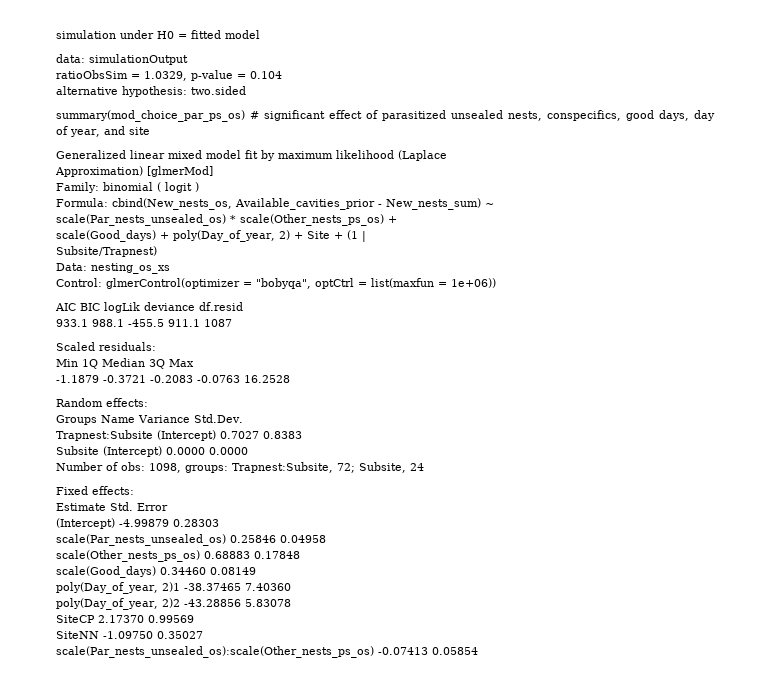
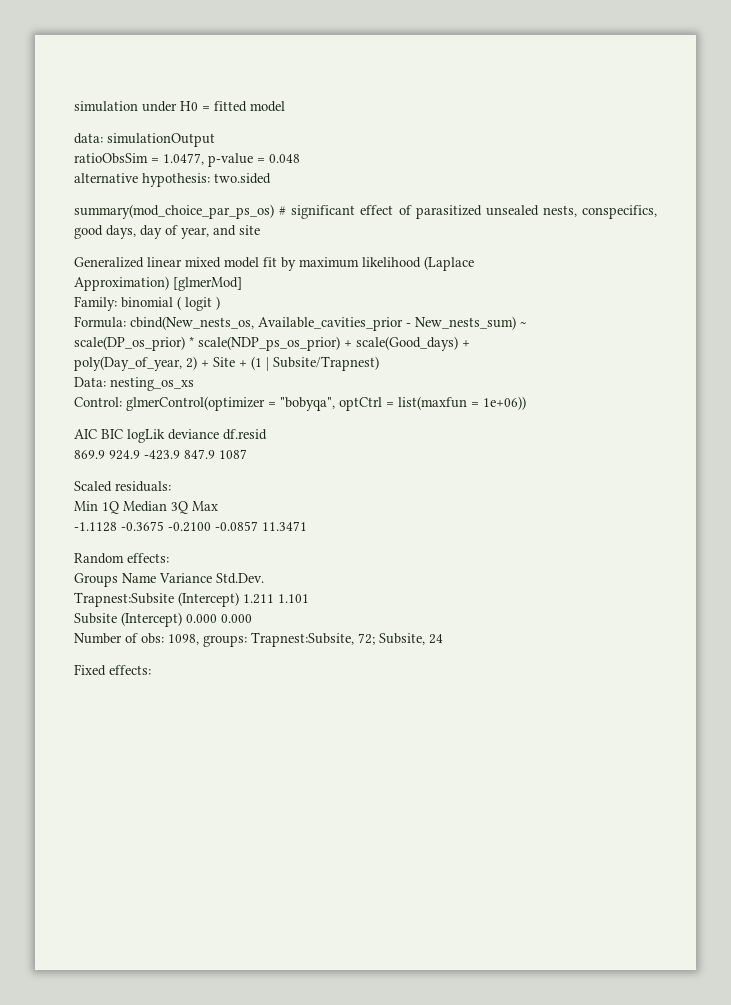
- ratioObsSim = 1.0329, p-value = 0.104
+ ratioObsSim = 1.0477, p-value = 0.048
- scale(Par_nests_unsealed_os) * scale(Other_nests_ps_os) +
+ scale(DP_os_prior) * scale(NDP_ps_os_prior) + scale(Good_days) +
- scale(Good_days) + poly(Day_of_year, 2) + Site + (1 |
- Subsite/Trapnest)
+ poly(Day_of_year, 2) + Site + (1 | Subsite/Trapnest)
- 933.1 988.1 -455.5 911.1 1087
+ 869.9 924.9 -423.9 847.9 1087
- -1.1879 -0.3721 -0.2083 -0.0763 16.2528
+ -1.1128 -0.3675 -0.2100 -0.0857 11.3471
- Trapnest:Subsite (Intercept) 0.7027 0.8383
+ Trapnest:Subsite (Intercept) 1.211 1.101
- Subsite (Intercept) 0.0000 0.0000
+ Subsite (Intercept) 0.000 0.000
- Estimate Std. Error
- (Intercept) -4.99879 0.28303
- scale(Par_nests_unsealed_os) 0.25846 0.04958
- scale(Other_nests_ps_os) 0.68883 0.17848
- scale(Good_days) 0.34460 0.08149
- poly(Day_of_year, 2)1 -38.37465 7.40360
- poly(Day_of_year, 2)2 -43.28856 5.83078
- SiteCP 2.17370 0.99569
- SiteNN -1.09750 0.35027
- scale(Par_nests_unsealed_os):scale(Other_nests_ps_os) -0.07413 0.05854

